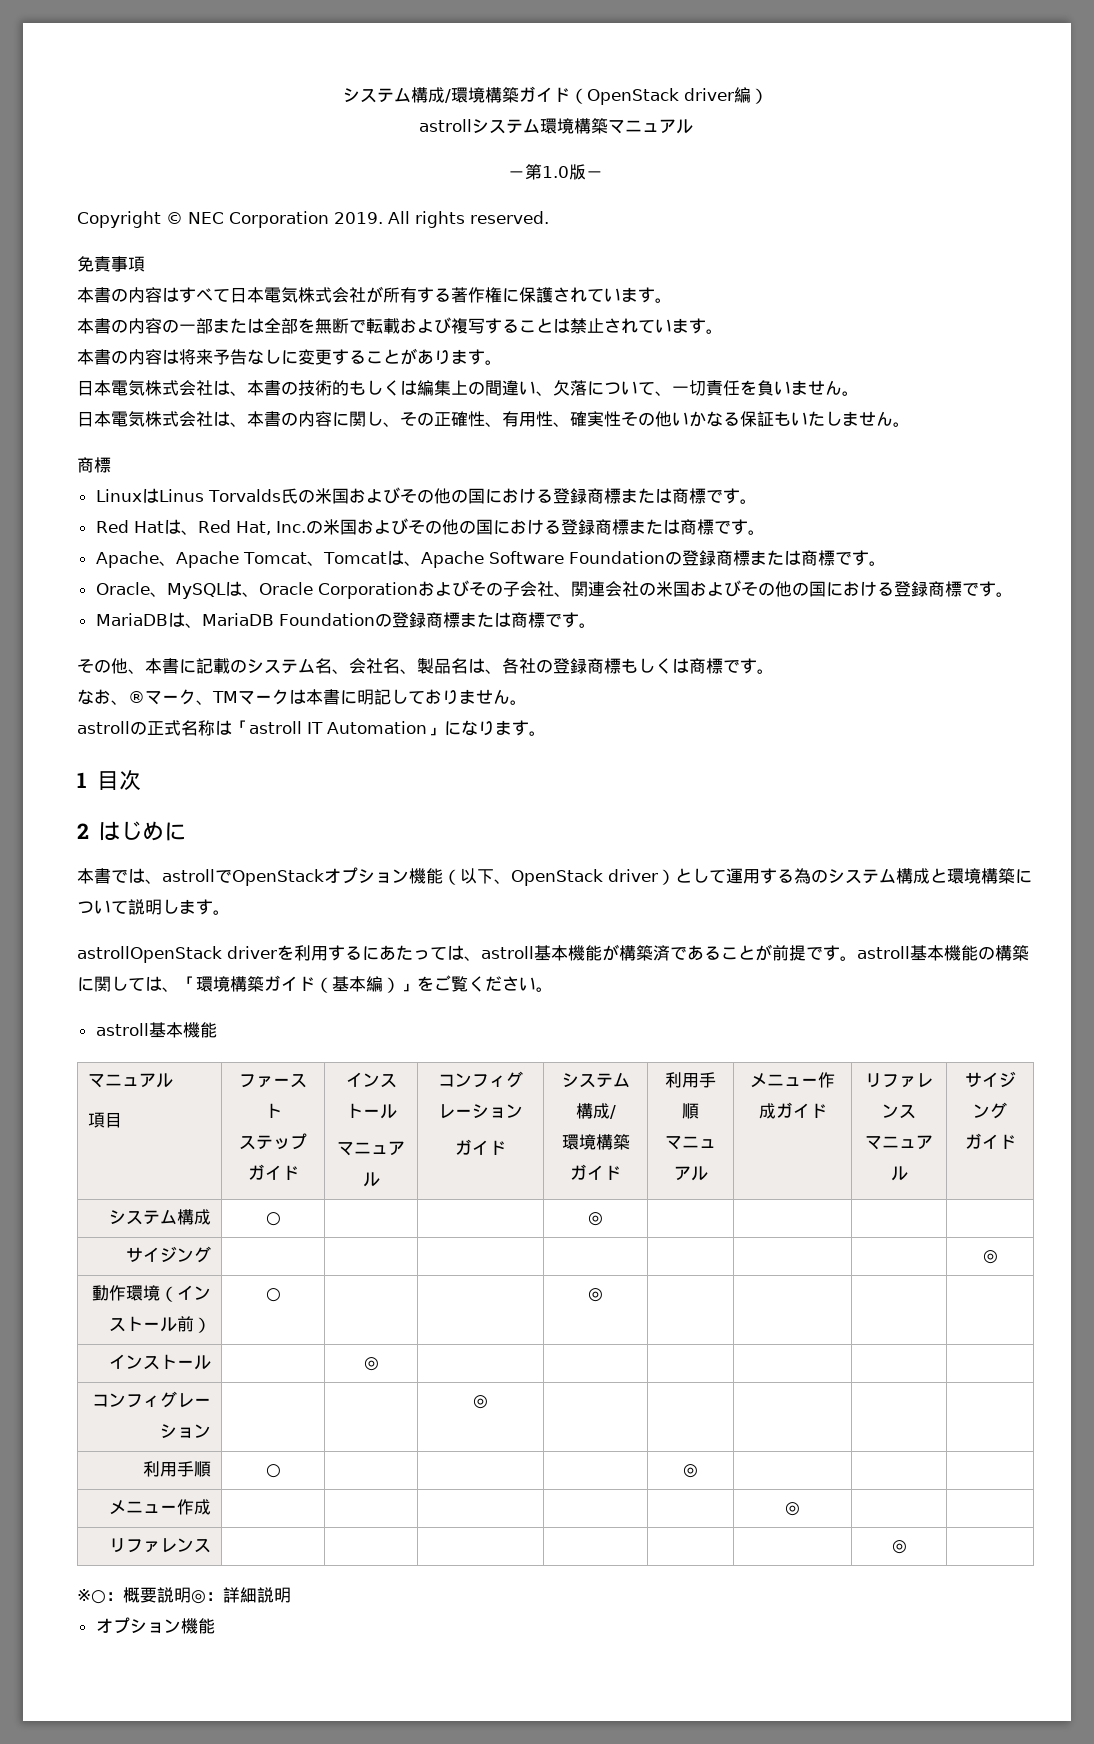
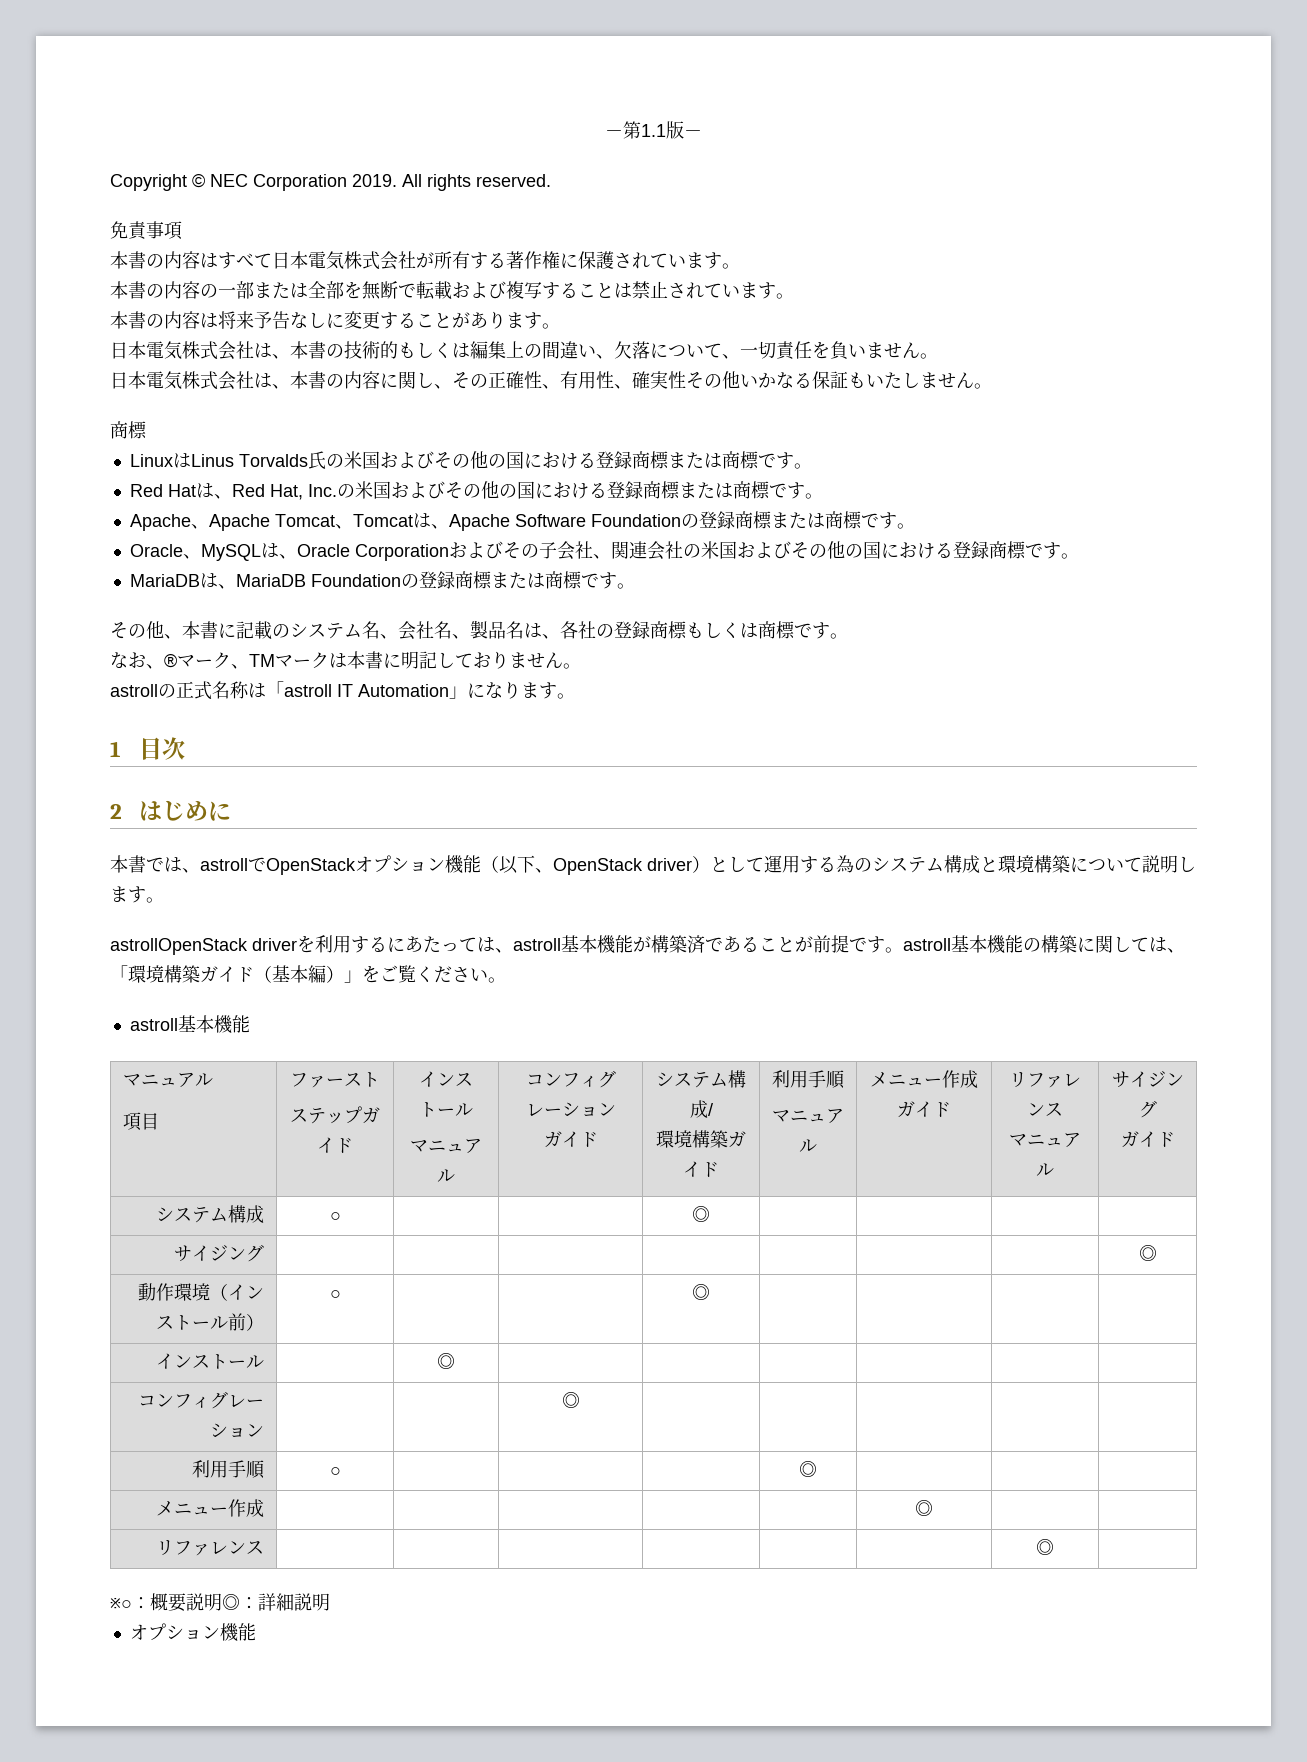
- システム構成/環境構築ガイド（OpenStack driver編）
- astrollシステム環境構築マニュアル
- －第1.0版－
+ －第1.1版－

